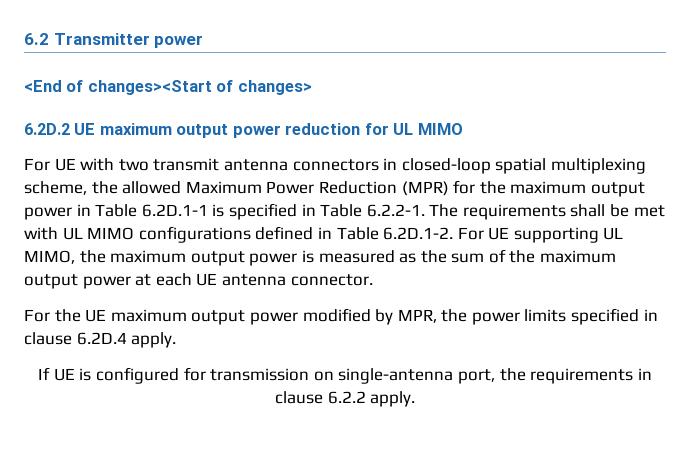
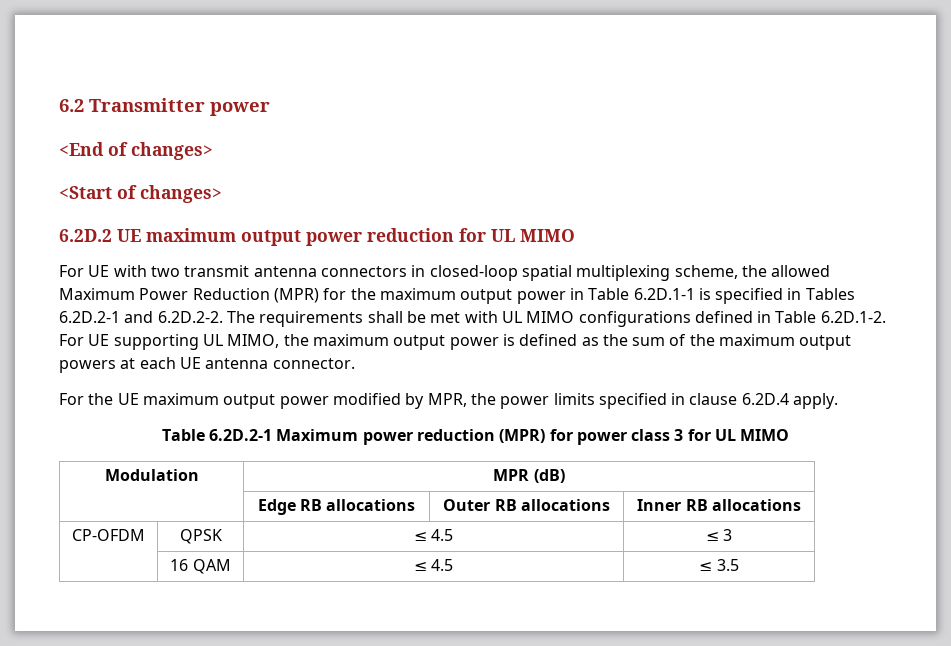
- <End of changes><Start of changes>
+ <End of changes>
+ <Start of changes>
- For UE with two transmit antenna connectors in closed-loop spatial multiplexing scheme, the allowed Maximum Power Reduction (MPR) for the maximum output power in Table 6.2D.1-1 is specified in Table 6.2.2-1. The requirements shall be met with UL MIMO configurations defined in Table 6.2D.1-2. For UE supporting UL MIMO, the maximum output power is measured as the sum of the maximum output power at each UE antenna connector.
+ For UE with two transmit antenna connectors in closed-loop spatial multiplexing scheme, the allowed Maximum Power Reduction (MPR) for the maximum output power in Table 6.2D.1-1 is specified in Tables 6.2D.2-1 and 6.2D.2-2. The requirements shall be met with UL MIMO configurations defined in Table 6.2D.1-2. For UE supporting UL MIMO, the maximum output power is defined as the sum of the maximum output powers at each UE antenna connector.
- If UE is configured for transmission on single-antenna port, the requirements in clause 6.2.2 apply.
+ Table 6.2D.2-1 Maximum power reduction (MPR) for power class 3 for UL MIMO
+ Modulation | MPR (dB)
+ | Edge RB allocations | Outer RB allocations | Inner RB allocations
+ CP-OFDM | QPSK | ≤ 4.5 | ≤ 3
+ | 16 QAM | ≤ 4.5 | ≤ 3.5

